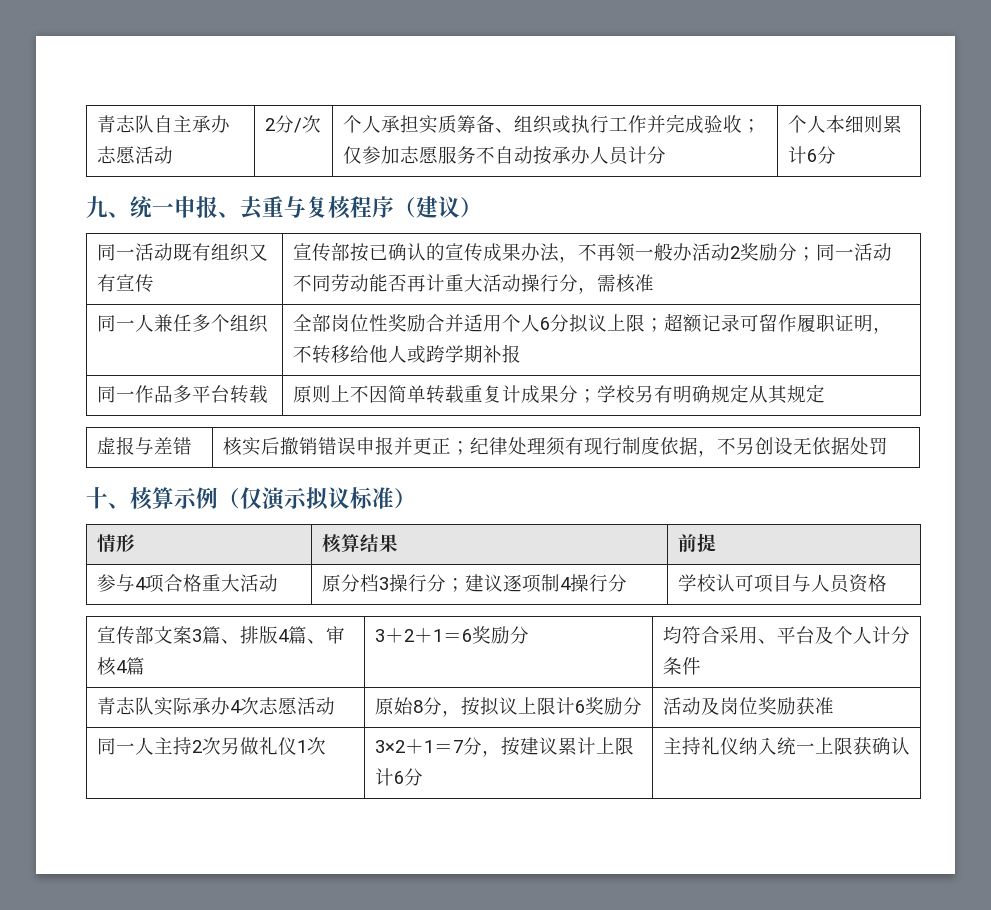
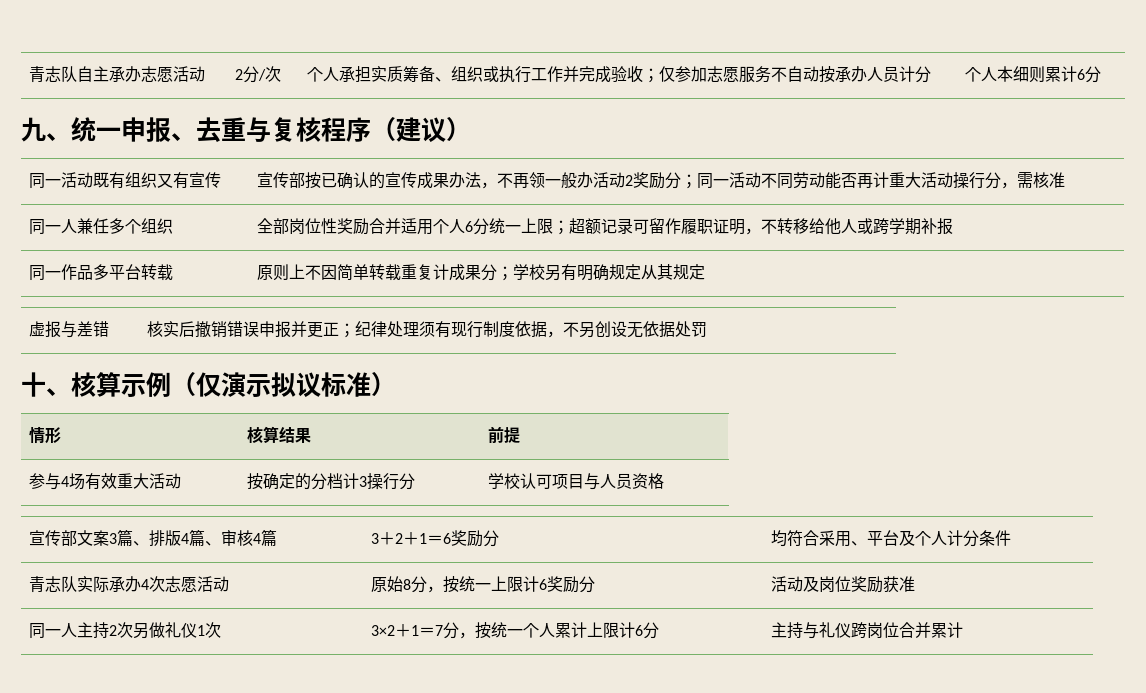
- 同一人兼任多个组织 | 全部岗位性奖励合并适用个人6分拟议上限；超额记录可留作履职证明，不转移给他人或跨学期补报
+ 同一人兼任多个组织 | 全部岗位性奖励合并适用个人6分统一上限；超额记录可留作履职证明，不转移给他人或跨学期补报
- 参与4项合格重大活动 | 原分档3操行分；建议逐项制4操行分 | 学校认可项目与人员资格
+ 参与4场有效重大活动 | 按确定的分档计3操行分 | 学校认可项目与人员资格
- 青志队实际承办4次志愿活动 | 原始8分，按拟议上限计6奖励分 | 活动及岗位奖励获准
+ 青志队实际承办4次志愿活动 | 原始8分，按统一上限计6奖励分 | 活动及岗位奖励获准
- 同一人主持2次另做礼仪1次 | 3×2＋1＝7分，按建议累计上限计6分 | 主持礼仪纳入统一上限获确认
+ 同一人主持2次另做礼仪1次 | 3×2＋1＝7分，按统一个人累计上限计6分 | 主持与礼仪跨岗位合并累计

